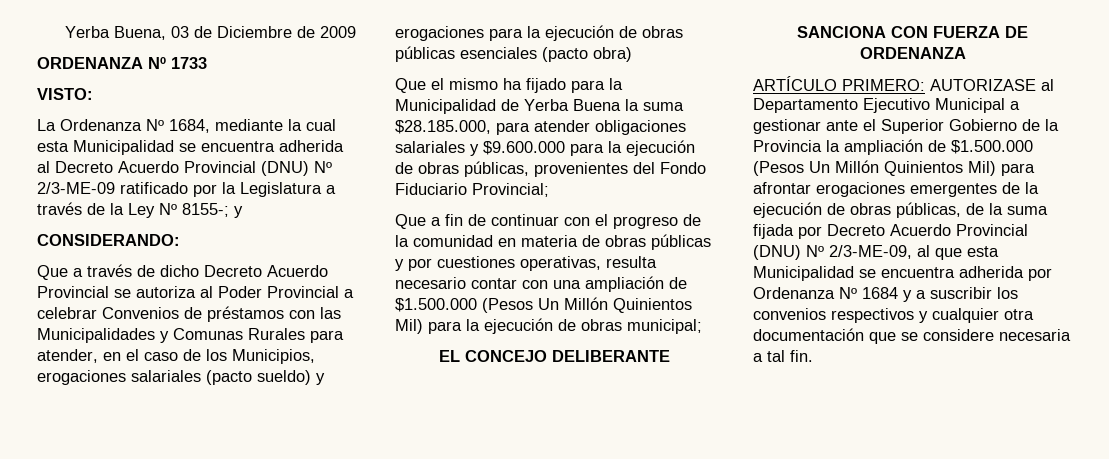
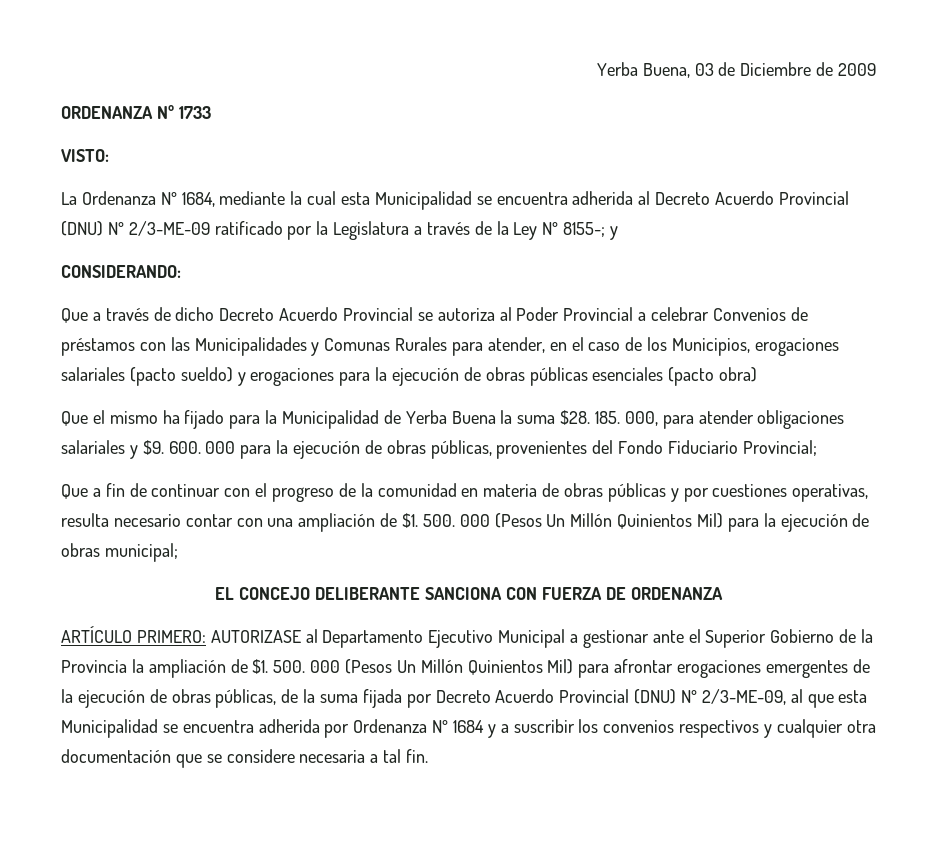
- Que el mismo ha fijado para la Municipalidad de Yerba Buena la suma $28.185.000, para atender obligaciones salariales y $9.600.000 para la ejecución de obras públicas, provenientes del Fondo Fiduciario Provincial;
+ Que el mismo ha fijado para la Municipalidad de Yerba Buena la suma $28. 185. 000, para atender obligaciones salariales y $9. 600. 000 para la ejecución de obras públicas, provenientes del Fondo Fiduciario Provincial;
- Que a fin de continuar con el progreso de la comunidad en materia de obras públicas y por cuestiones operativas, resulta necesario contar con una ampliación de $1.500.000 (Pesos Un Millón Quinientos Mil) para la ejecución de obras municipal;
+ Que a fin de continuar con el progreso de la comunidad en materia de obras públicas y por cuestiones operativas, resulta necesario contar con una ampliación de $1. 500. 000 (Pesos Un Millón Quinientos Mil) para la ejecución de obras municipal;
- AUTORIZASE al Departamento Ejecutivo Municipal a gestionar ante el Superior Gobierno de la Provincia la ampliación de $1.500.000 (Pesos Un Millón Quinientos Mil) para afrontar erogaciones emergentes de la ejecución de obras públicas, de la suma fijada por Decreto Acuerdo Provincial (DNU) Nº 2/3-ME-09, al que esta Municipalidad se encuentra adherida por Ordenanza Nº 1684 y a suscribir los convenios respectivos y cualquier otra documentación que se considere necesaria a tal fin.
+ AUTORIZASE al Departamento Ejecutivo Municipal a gestionar ante el Superior Gobierno de la Provincia la ampliación de $1. 500. 000 (Pesos Un Millón Quinientos Mil) para afrontar erogaciones emergentes de la ejecución de obras públicas, de la suma fijada por Decreto Acuerdo Provincial (DNU) Nº 2/3-ME-09, al que esta Municipalidad se encuentra adherida por Ordenanza Nº 1684 y a suscribir los convenios respectivos y cualquier otra documentación que se considere necesaria a tal fin.

